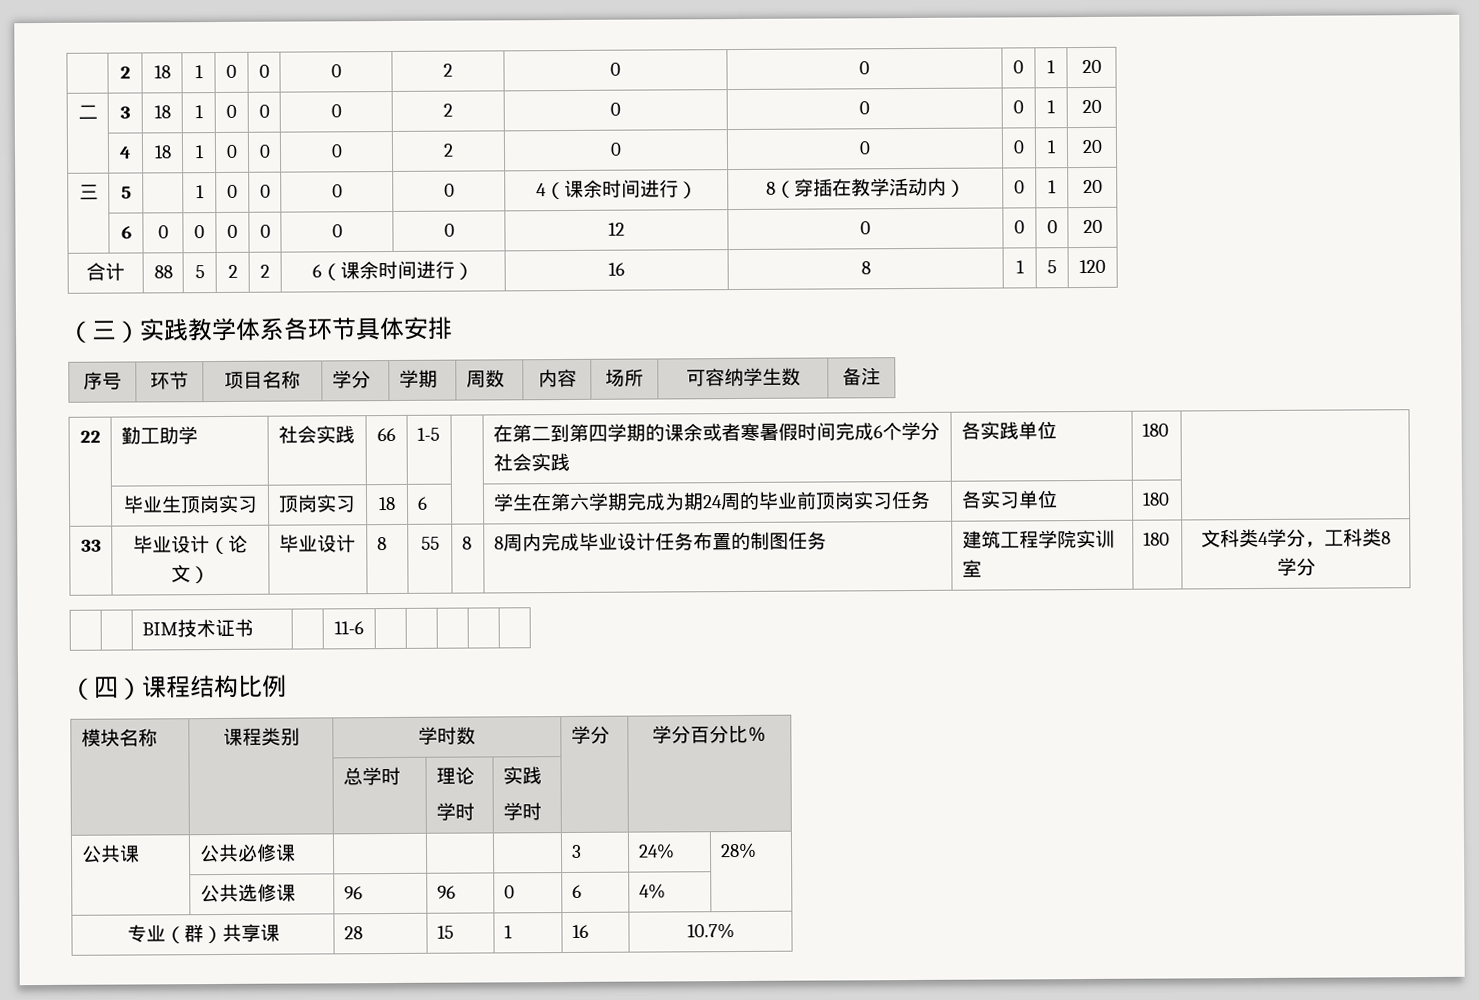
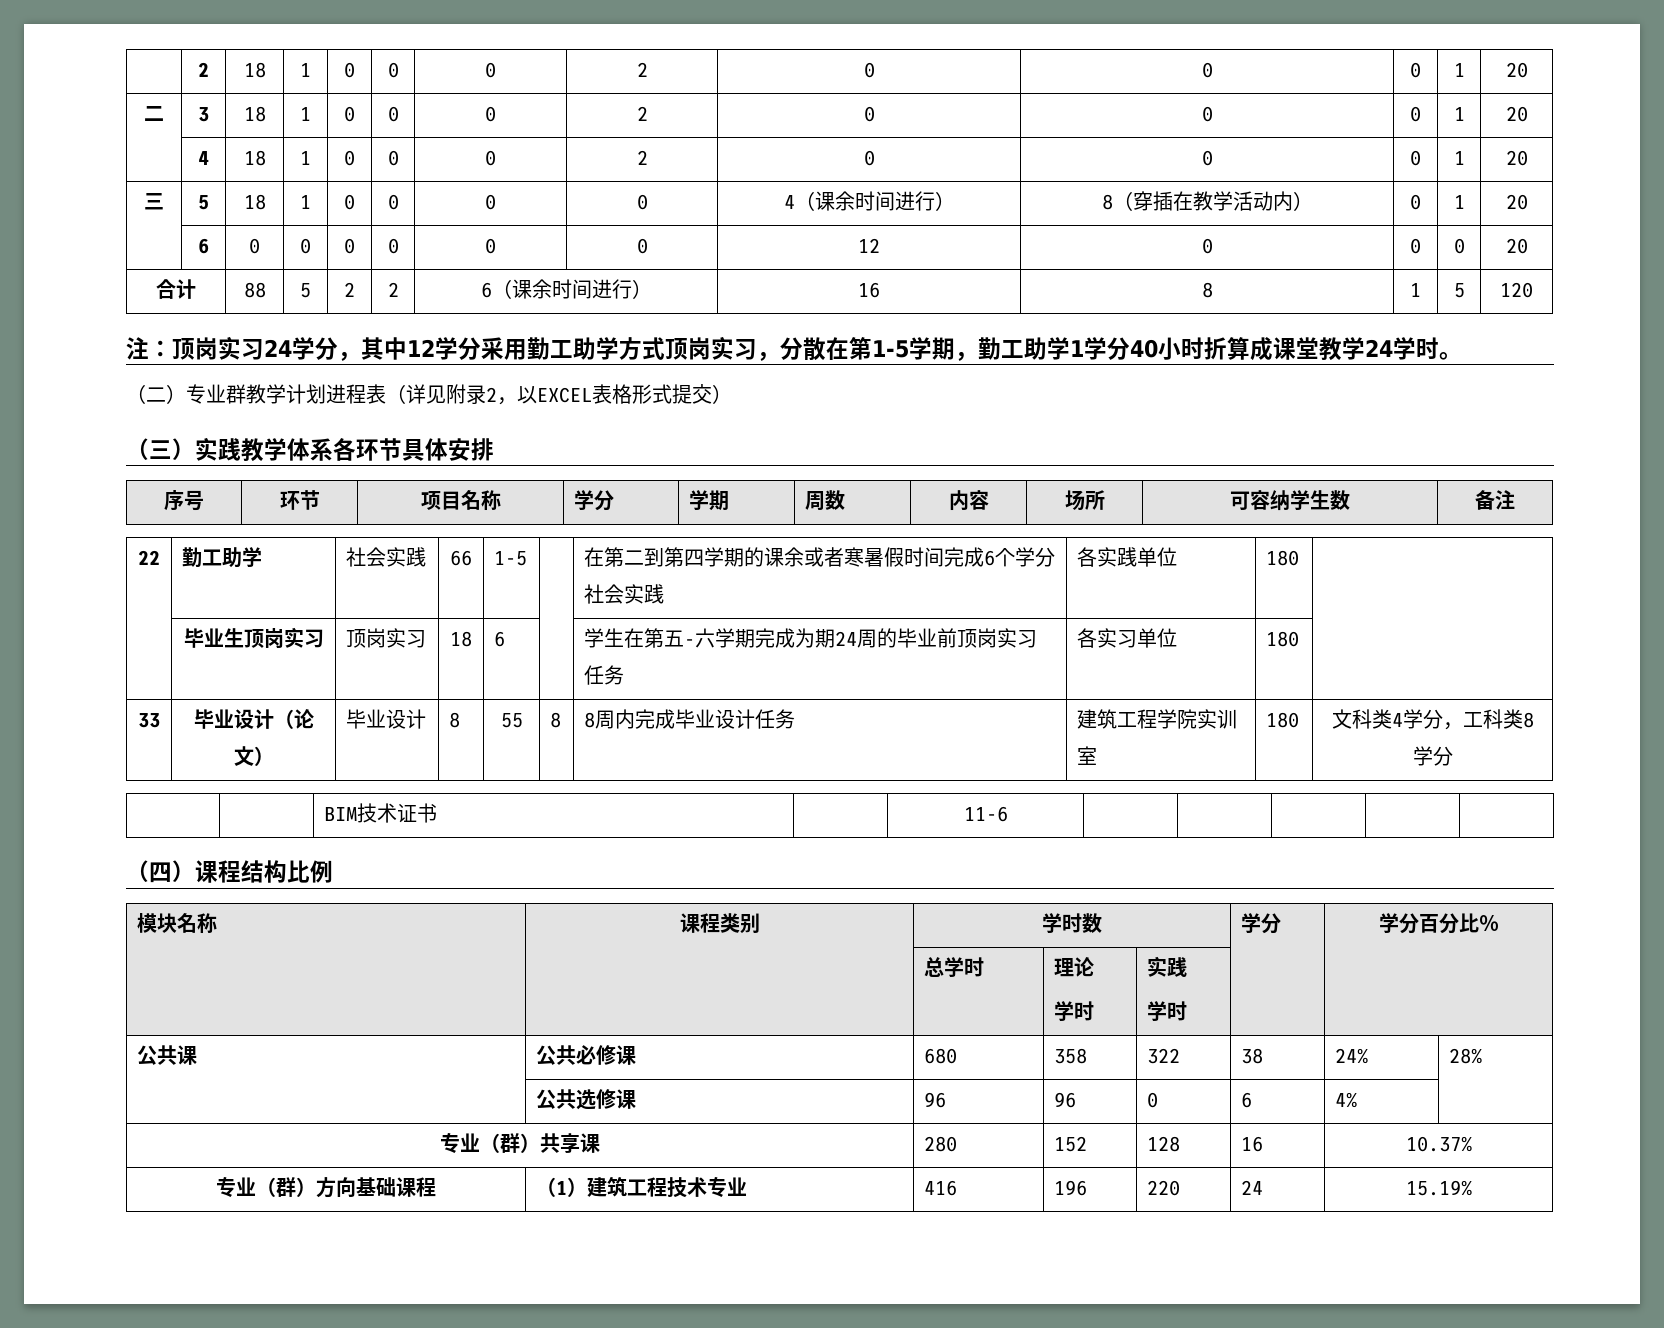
- 三 | 5 | | 1 | 0 | 0 | 0 | 0 | 4（课余时间进行） | 8（穿插在教学活动内） | 0 | 1 | 20
+ 三 | 5 | 18 | 1 | 0 | 0 | 0 | 0 | 4（课余时间进行） | 8（穿插在教学活动内） | 0 | 1 | 20
+ 注：顶岗实习24学分，其中12学分采用勤工助学方式顶岗实习，分散在第1-5学期，勤工助学1学分40小时折算成课堂教学24学时。
+ （二）专业群教学计划进程表（详见附录2，以EXCEL表格形式提交）
- | 毕业生顶岗实习 | 顶岗实习 | 18 | 6 | | 学生在第六学期完成为期24周的毕业前顶岗实习任务 | 各实习单位 | 180 |
+ | 毕业生顶岗实习 | 顶岗实习 | 18 | 6 | | 学生在第五-六学期完成为期24周的毕业前顶岗实习任务 | 各实习单位 | 180 |
- 33 | 毕业设计（论文） | 毕业设计 | 8 | 55 | 8 | 8周内完成毕业设计任务布置的制图任务 | 建筑工程学院实训室 | 180 | 文科类4学分，工科类8学分
+ 33 | 毕业设计（论文） | 毕业设计 | 8 | 55 | 8 | 8周内完成毕业设计任务 | 建筑工程学院实训室 | 180 | 文科类4学分，工科类8学分
- 公共课 | 公共必修课 | | | | 3 | 24% | 28%
+ 公共课 | 公共必修课 | 680 | 358 | 322 | 38 | 24% | 28%
- 专业（群）共享课 | 28 | 15 | 1 | 16 | 10.7%
+ 专业（群）共享课 | 280 | 152 | 128 | 16 | 10.37%
+ 专业（群）方向基础课程 | （1）建筑工程技术专业 | 416 | 196 | 220 | 24 | 15.19%

